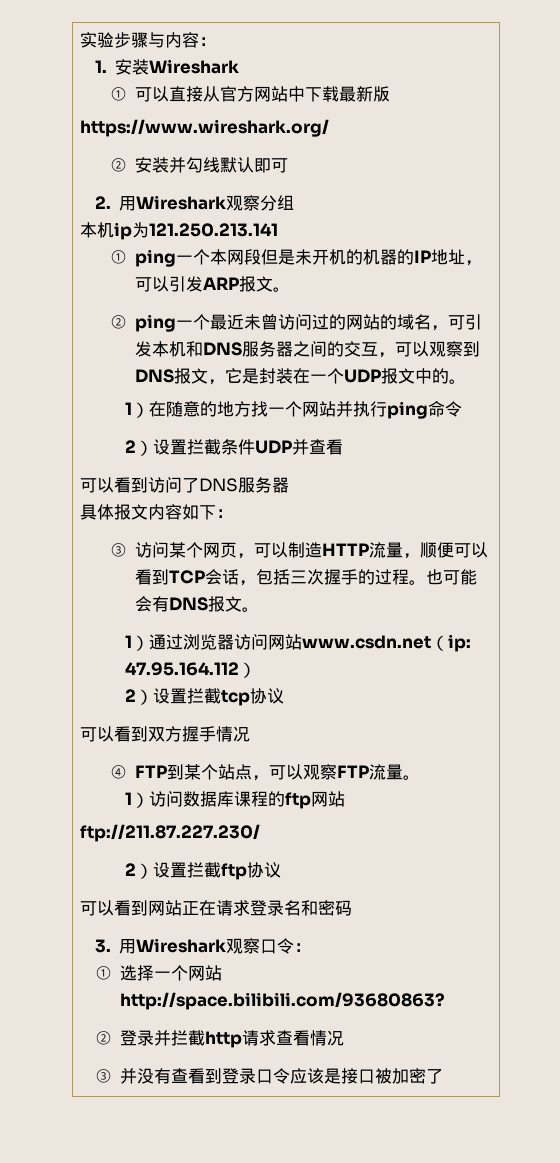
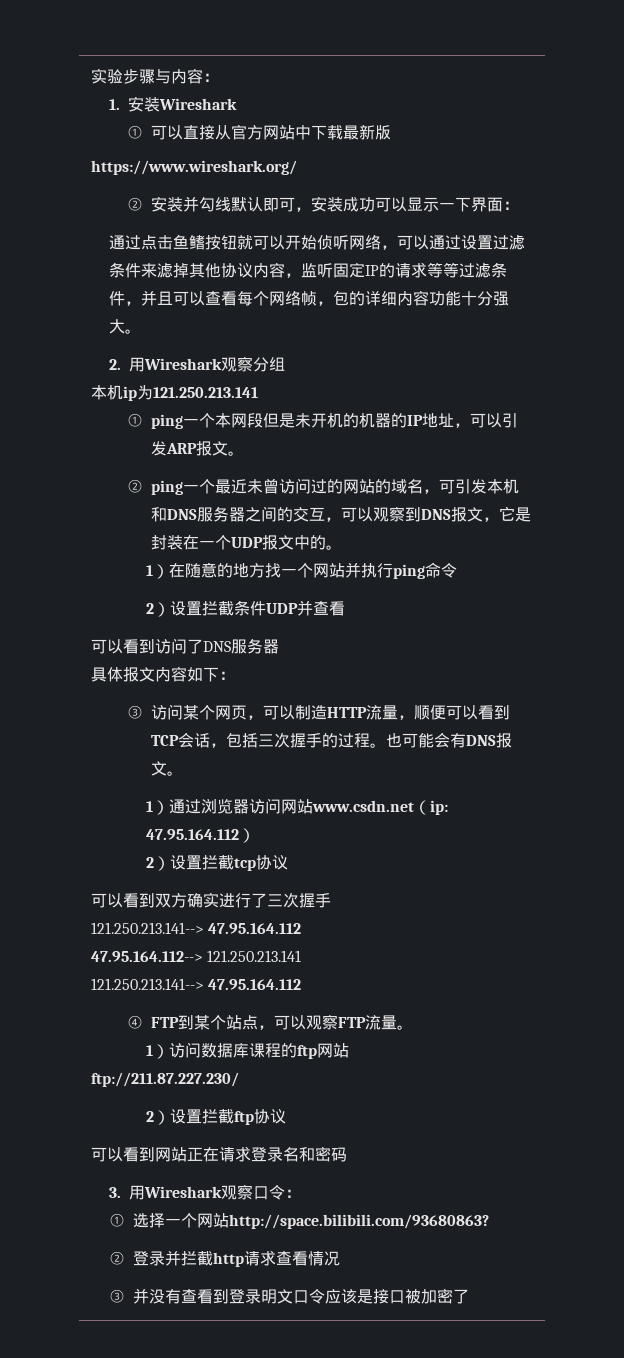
- ②安装并勾线默认即可
+ ②安装并勾线默认即可，安装成功可以显示一下界面：
+ 通过点击鱼鳍按钮就可以开始侦听网络，可以通过设置过滤条件来滤掉其他协议内容，监听固定IP的请求等等过滤条件，并且可以查看每个网络帧，包的详细内容功能十分强大。
- 可以看到双方握手情况
+ 可以看到双方确实进行了三次握手
+ 121.250.213.141--> 47.95.164.112
+ 47.95.164.112--> 121.250.213.141
+ 121.250.213.141--> 47.95.164.112
- ③并没有查看到登录口令应该是接口被加密了
+ ③并没有查看到登录明文口令应该是接口被加密了

